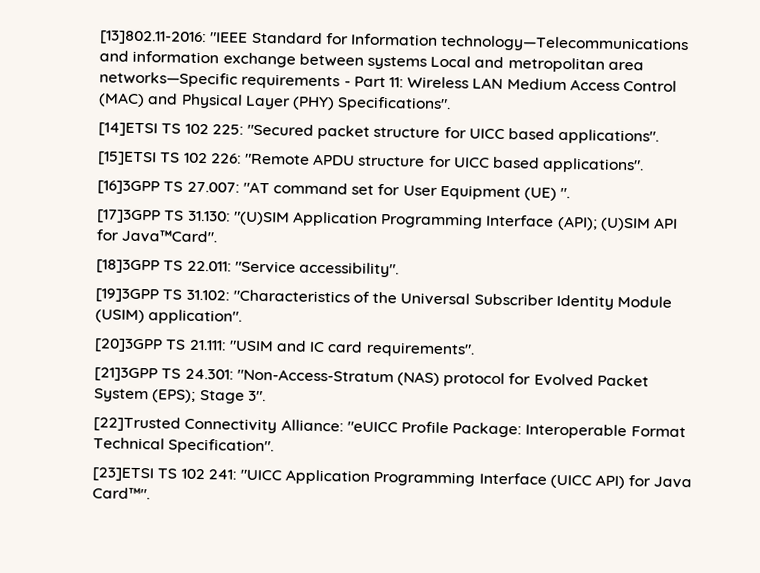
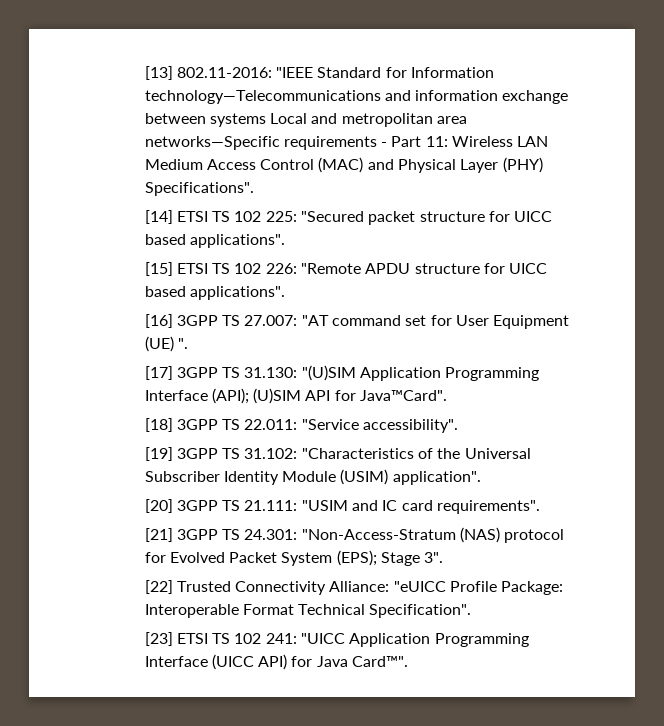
- [13]802.11-2016: "IEEE Standard for Information technology—Telecommunications and information exchange between systems Local and metropolitan area networks—Specific requirements - Part 11: Wireless LAN Medium Access Control (MAC) and Physical Layer (PHY) Specifications".
+ [13] 802.11-2016: "IEEE Standard for Information technology—Telecommunications and information exchange between systems Local and metropolitan area networks—Specific requirements - Part 11: Wireless LAN Medium Access Control (MAC) and Physical Layer (PHY) Specifications".
- [14]ETSI TS 102 225: "Secured packet structure for UICC based applications".
+ [14] ETSI TS 102 225: "Secured packet structure for UICC based applications".
- [15]ETSI TS 102 226: "Remote APDU structure for UICC based applications".
+ [15] ETSI TS 102 226: "Remote APDU structure for UICC based applications".
- [16]3GPP TS 27.007: "AT command set for User Equipment (UE) ".
+ [16] 3GPP TS 27.007: "AT command set for User Equipment (UE) ".
- [17]3GPP TS 31.130: "(U)SIM Application Programming Interface (API); (U)SIM API for Java™Card".
+ [17] 3GPP TS 31.130: "(U)SIM Application Programming Interface (API); (U)SIM API for Java™Card".
- [18]3GPP TS 22.011: "Service accessibility".
+ [18] 3GPP TS 22.011: "Service accessibility".
- [19]3GPP TS 31.102: "Characteristics of the Universal Subscriber Identity Module (USIM) application".
+ [19] 3GPP TS 31.102: "Characteristics of the Universal Subscriber Identity Module (USIM) application".
- [20]3GPP TS 21.111: "USIM and IC card requirements".
+ [20] 3GPP TS 21.111: "USIM and IC card requirements".
- [21]3GPP TS 24.301: "Non-Access-Stratum (NAS) protocol for Evolved Packet System (EPS); Stage 3".
+ [21] 3GPP TS 24.301: "Non-Access-Stratum (NAS) protocol for Evolved Packet System (EPS); Stage 3".
- [22]Trusted Connectivity Alliance: "eUICC Profile Package: Interoperable Format Technical Specification".
+ [22] Trusted Connectivity Alliance: "eUICC Profile Package: Interoperable Format Technical Specification".
- [23]ETSI TS 102 241: "UICC Application Programming Interface (UICC API) for Java Card™".
+ [23] ETSI TS 102 241: "UICC Application Programming Interface (UICC API) for Java Card™".

